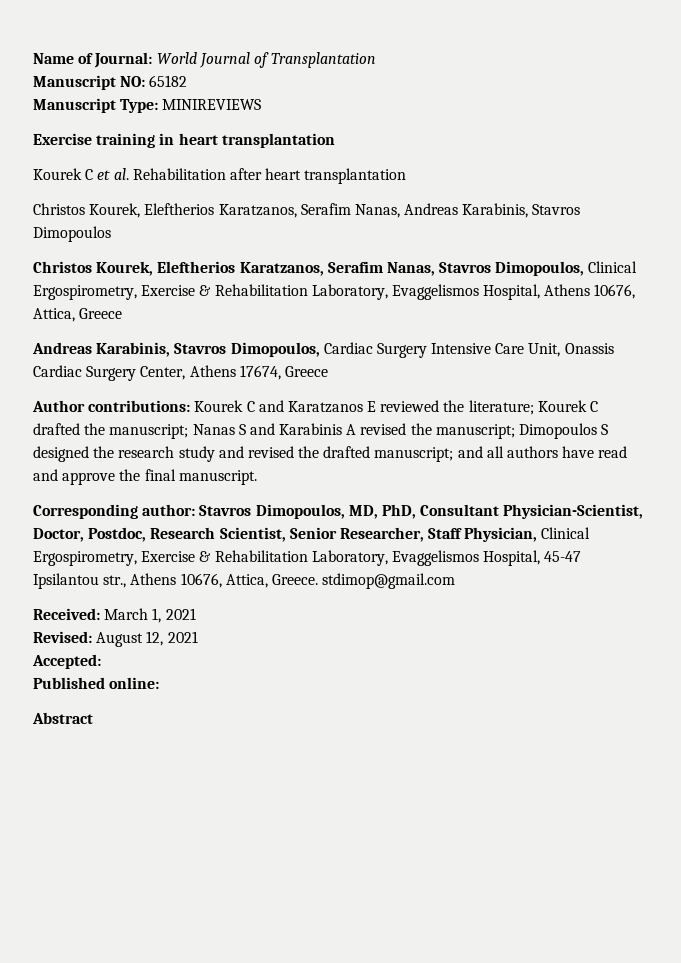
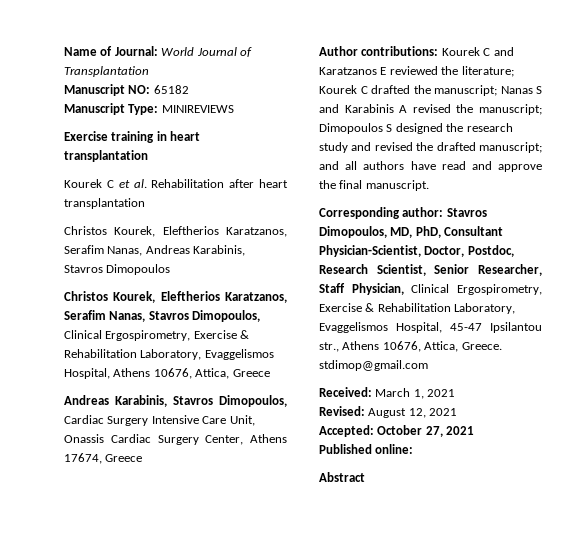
- Accepted:
+ Accepted: October 27, 2021

